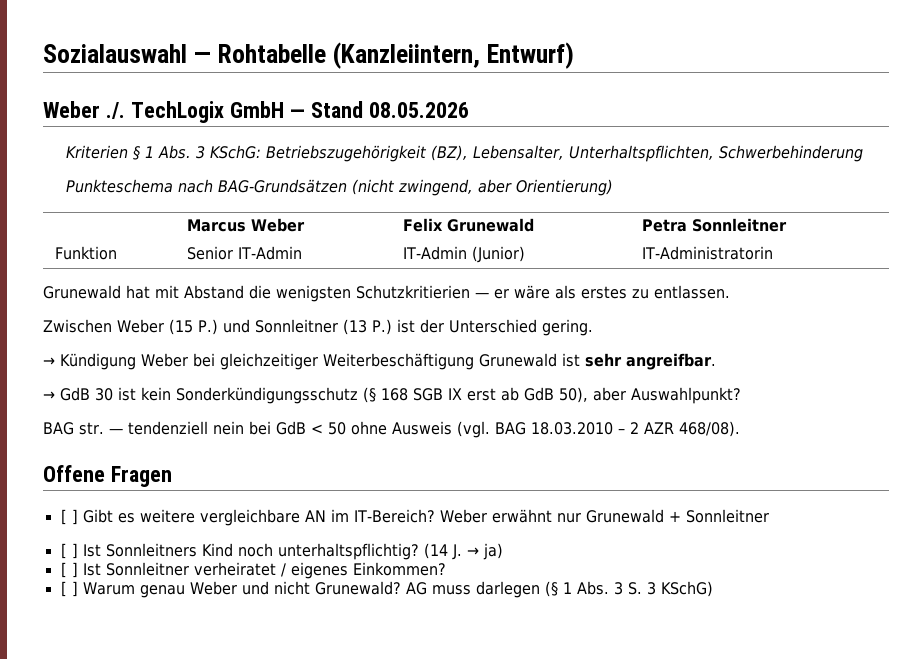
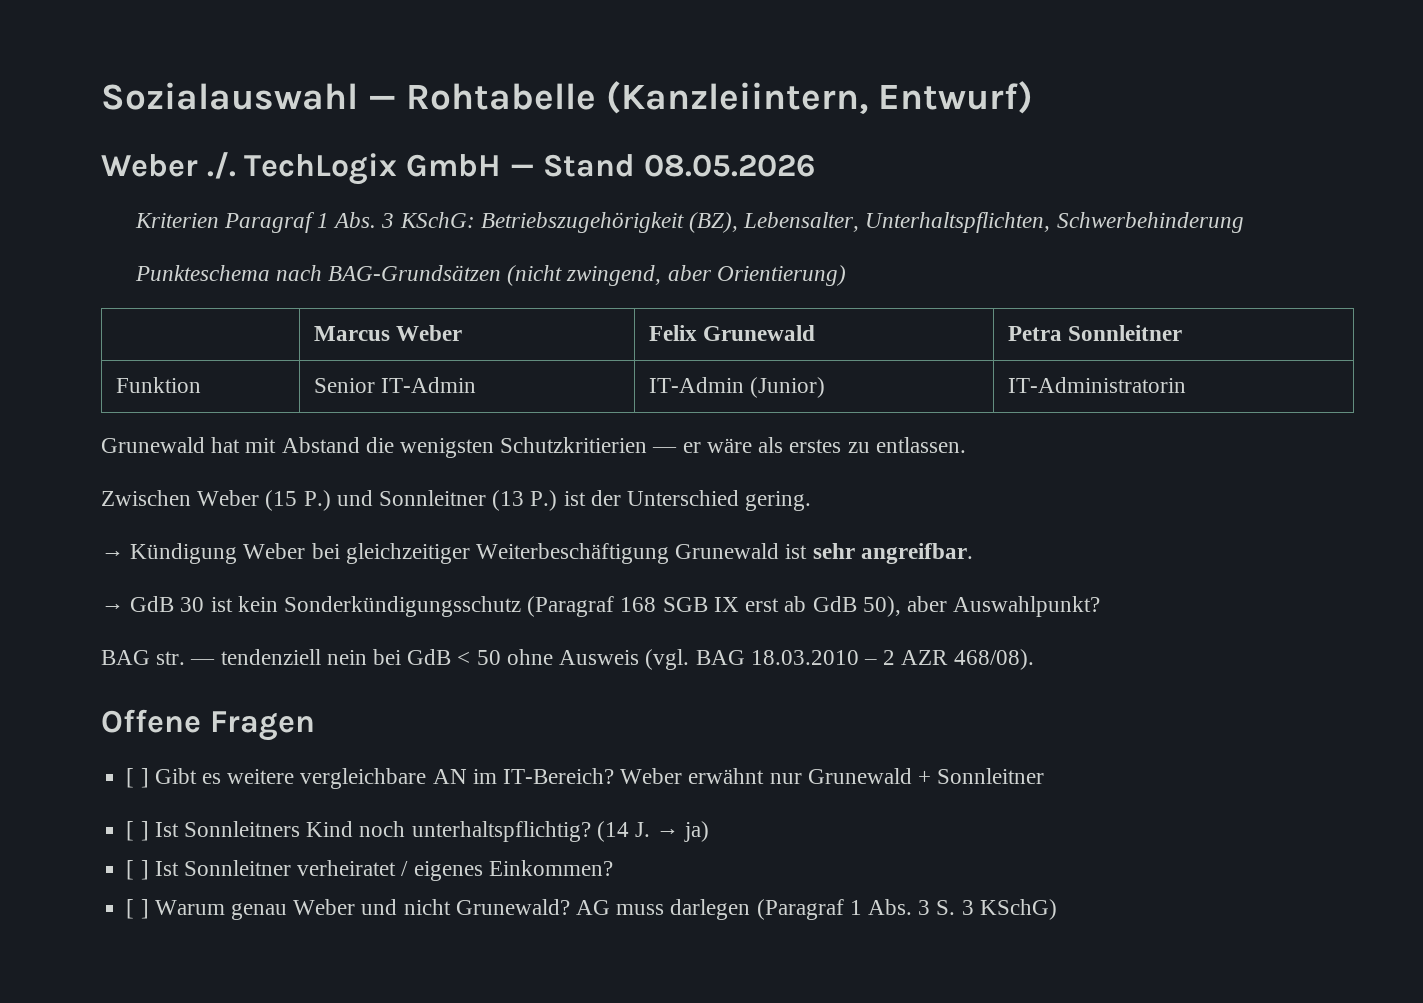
- Kriterien § 1 Abs. 3 KSchG: Betriebszugehörigkeit (BZ), Lebensalter, Unterhaltspflichten, Schwerbehinderung
+ Kriterien Paragraf 1 Abs. 3 KSchG: Betriebszugehörigkeit (BZ), Lebensalter, Unterhaltspflichten, Schwerbehinderung
- → GdB 30 ist kein Sonderkündigungsschutz (§ 168 SGB IX erst ab GdB 50), aber Auswahlpunkt?
+ → GdB 30 ist kein Sonderkündigungsschutz (Paragraf 168 SGB IX erst ab GdB 50), aber Auswahlpunkt?
- AG muss darlegen (§ 1 Abs. 3 S. 3 KSchG)
+ AG muss darlegen (Paragraf 1 Abs. 3 S. 3 KSchG)

